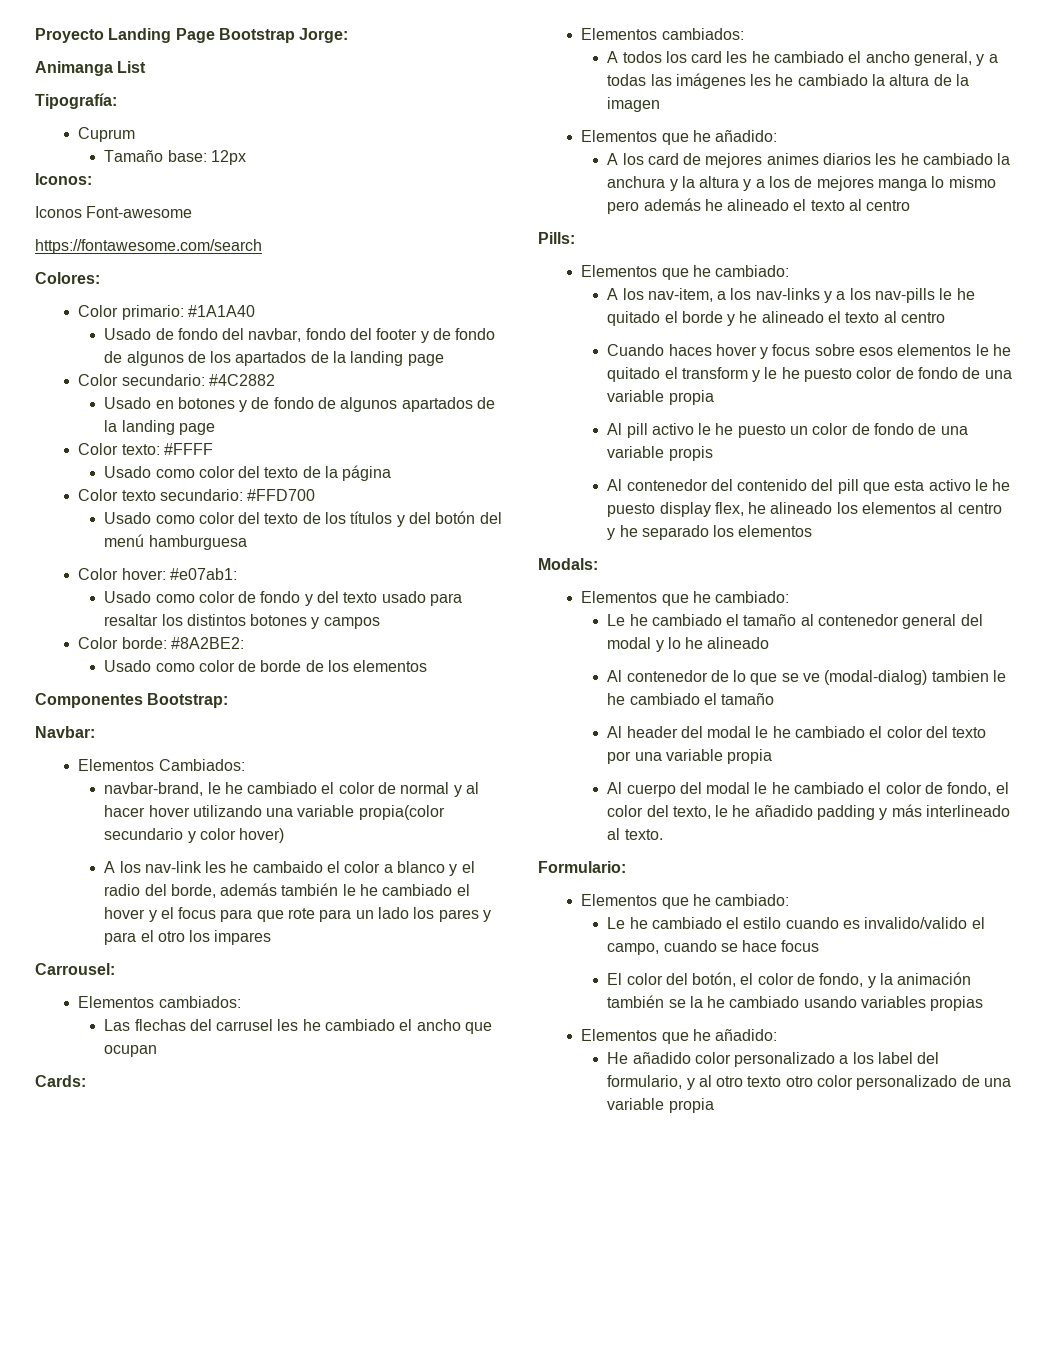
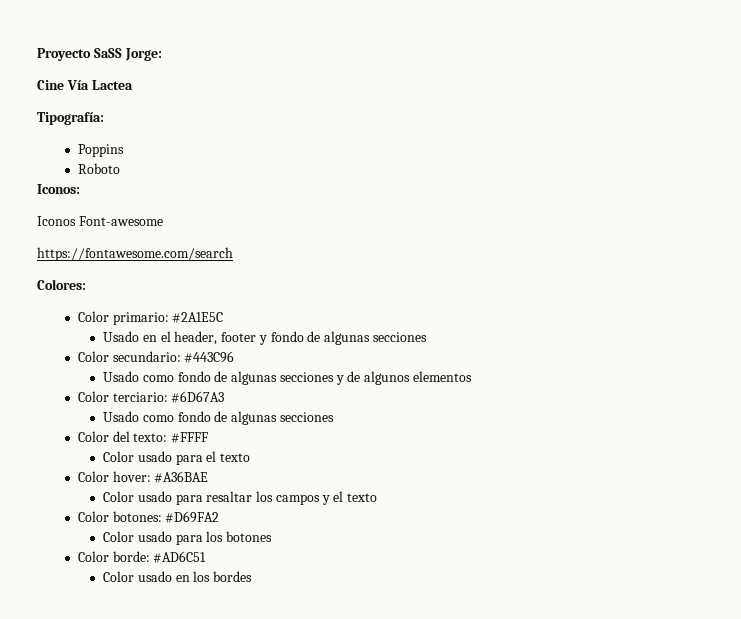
- Proyecto Landing Page Bootstrap Jorge:
- Animanga List
+ Proyecto SaSS Jorge:
+ Cine Vía Lactea
  Tipografía:
- Cuprum
- Tamaño base: 12px
+ Poppins
+ Roboto
- Color primario: #1A1A40
- Usado de fondo del navbar, fondo del footer y de fondo de algunos de los apartados de la landing page
+ Color primario: #2A1E5C
+ Usado en el header, footer y fondo de algunas secciones
- Color secundario: #4C2882
- Usado en botones y de fondo de algunos apartados de la landing page
- Color texto: #FFFF
+ Color secundario: #443C96
+ Usado como fondo de algunas secciones y de algunos elementos
+ Color terciario: #6D67A3
+ Usado como fondo de algunas secciones
+ Color del texto: #FFFF
- Usado como color del texto de la página
- Color texto secundario: #FFD700
- Usado como color del texto de los títulos y del botón del menú hamburguesa
- Color hover: #e07ab1:
- Usado como color de fondo y del texto usado para resaltar los distintos botones y campos
+ Color usado para el texto
+ Color hover: #A36BAE
+ Color usado para resaltar los campos y el texto
+ Color botones: #D69FA2
+ Color usado para los botones
- Color borde: #8A2BE2:
- Usado como color de borde de los elementos
- Componentes Bootstrap:
- Navbar:
- Elementos Cambiados:
- navbar-brand, le he cambiado el color de normal y al hacer hover utilizando una variable propia(color secundario y color hover)
- A los nav-link les he cambaido el color a blanco y el radio del borde, además también le he cambiado el hover y el focus para que rote para un lado los pares y para el otro los impares
- Carrousel:
- Elementos cambiados:
- Las flechas del carrusel les he cambiado el ancho que ocupan
- Cards:
- Elementos cambiados:
- A todos los card les he cambiado el ancho general, y a todas las imágenes les he cambiado la altura de la imagen
- Elementos que he añadido:
- A los card de mejores animes diarios les he cambiado la anchura y la altura y a los de mejores manga lo mismo pero además he alineado el texto al centro
- Pills:
- Elementos que he cambiado:
- A los nav-item, a los nav-links y a los nav-pills le he quitado el borde y he alineado el texto al centro
- Cuando haces hover y focus sobre esos elementos le he quitado el transform y le he puesto color de fondo de una variable propia
- Al pill activo le he puesto un color de fondo de una variable propis
- Al contenedor del contenido del pill que esta activo le he puesto display flex, he alineado los elementos al centro y he separado los elementos
- Modals:
- Elementos que he cambiado:
- Le he cambiado el tamaño al contenedor general del modal y lo he alineado
- Al contenedor de lo que se ve (modal-dialog) tambien le he cambiado el tamaño
- Al header del modal le he cambiado el color del texto por una variable propia
- Al cuerpo del modal le he cambiado el color de fondo, el color del texto, le he añadido padding y más interlineado al texto.
- Formulario:
- Elementos que he cambiado:
- Le he cambiado el estilo cuando es invalido/valido el campo, cuando se hace focus
- El color del botón, el color de fondo, y la animación también se la he cambiado usando variables propias
- Elementos que he añadido:
- He añadido color personalizado a los label del formulario, y al otro texto otro color personalizado de una variable propia
+ Color borde: #AD6C51
+ Color usado en los bordes

